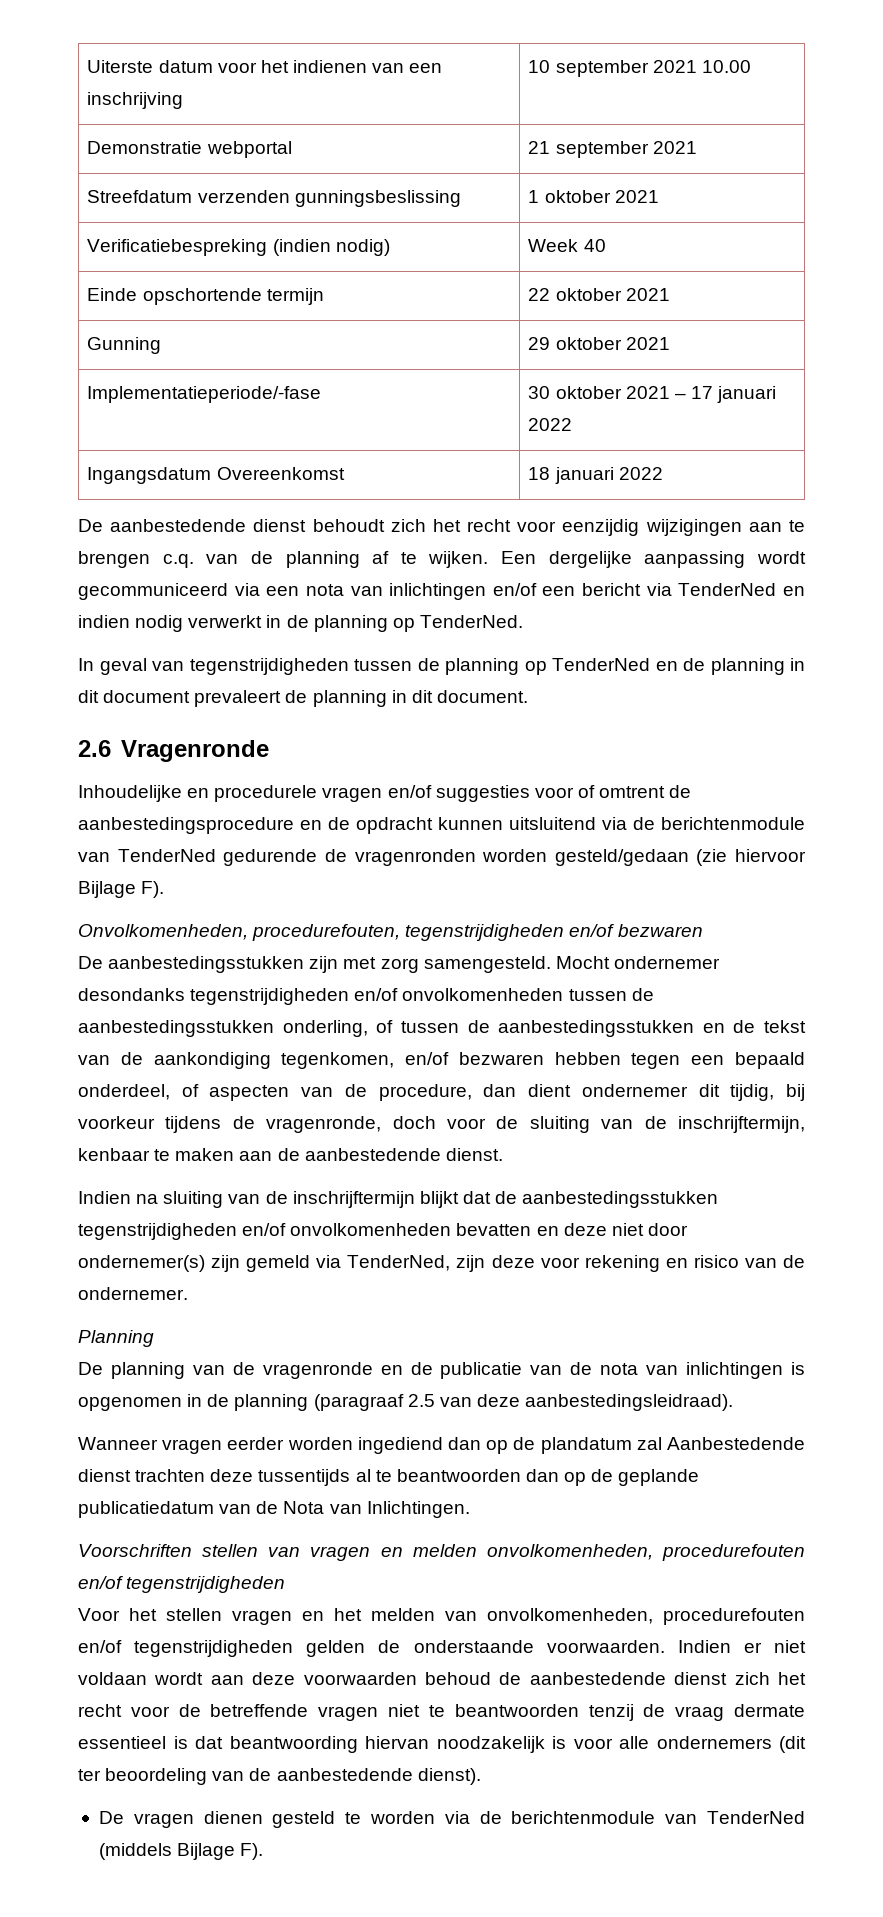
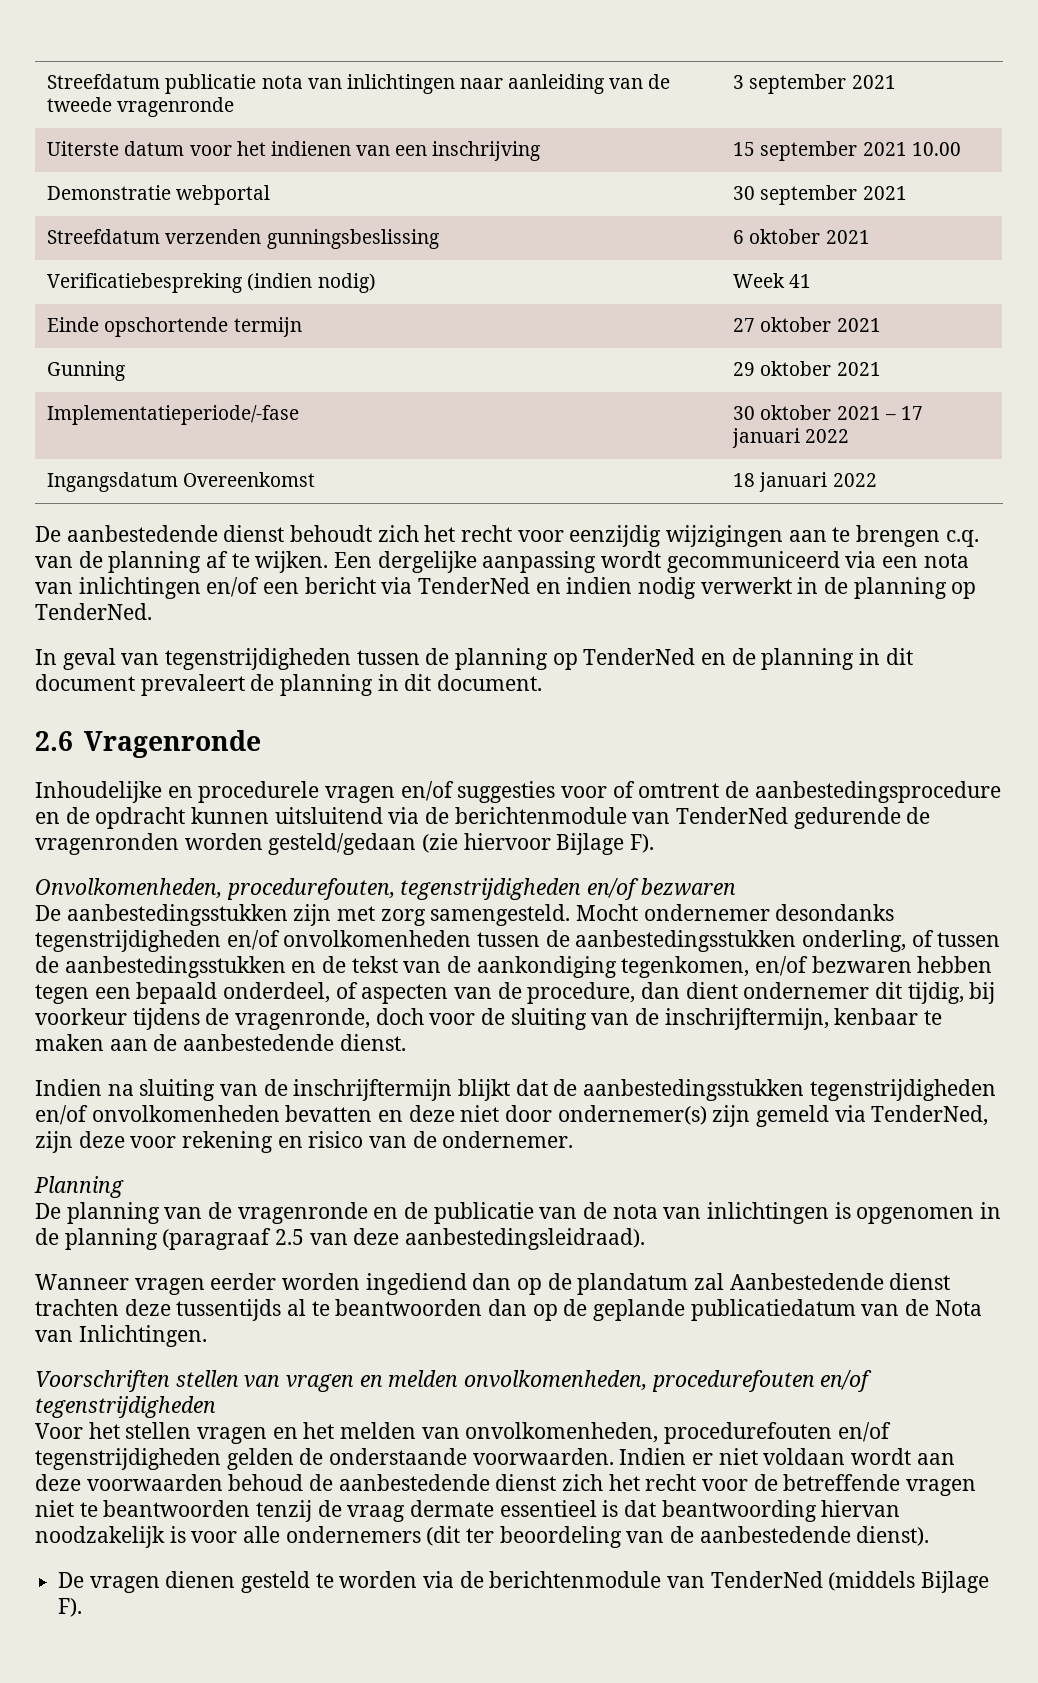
+ Streefdatum publicatie nota van inlichtingen naar aanleiding van de tweede vragenronde | 3 september 2021
- Uiterste datum voor het indienen van een inschrijving | 10 september 2021 10.00
+ Uiterste datum voor het indienen van een inschrijving | 15 september 2021 10.00
- Demonstratie webportal | 21 september 2021
+ Demonstratie webportal | 30 september 2021
- Streefdatum verzenden gunningsbeslissing | 1 oktober 2021
+ Streefdatum verzenden gunningsbeslissing | 6 oktober 2021
- Verificatiebespreking (indien nodig) | Week 40
+ Verificatiebespreking (indien nodig) | Week 41
- Einde opschortende termijn | 22 oktober 2021
+ Einde opschortende termijn | 27 oktober 2021

